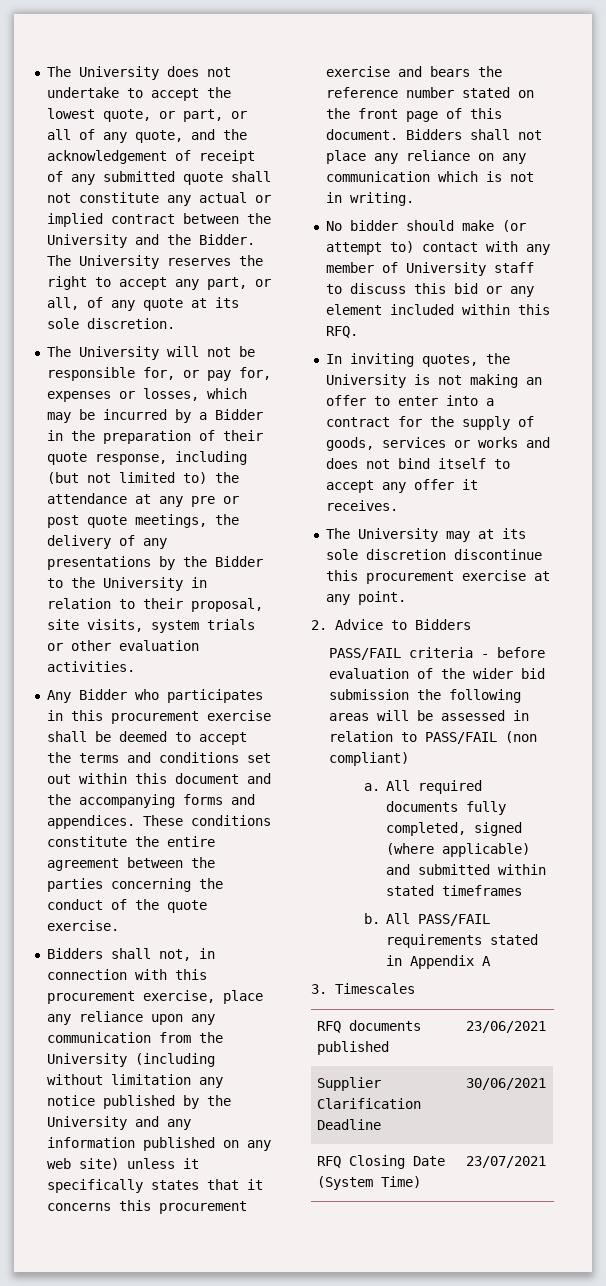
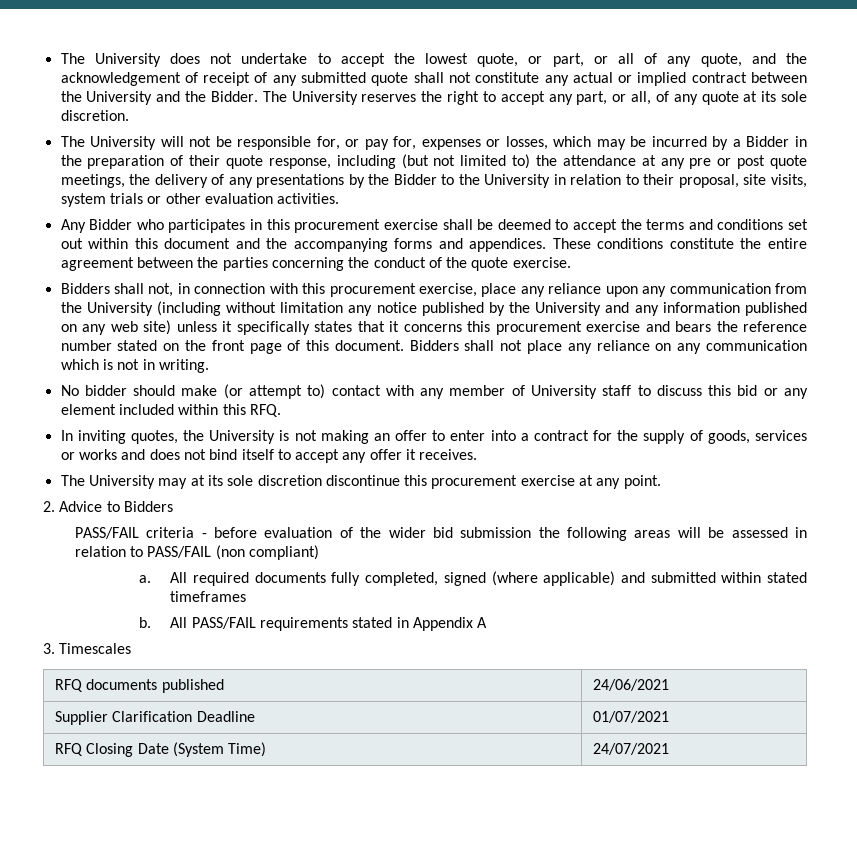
- RFQ documents published | 23/06/2021
+ RFQ documents published | 24/06/2021
- Supplier Clarification Deadline | 30/06/2021
+ Supplier Clarification Deadline | 01/07/2021
- RFQ Closing Date (System Time) | 23/07/2021
+ RFQ Closing Date (System Time) | 24/07/2021

